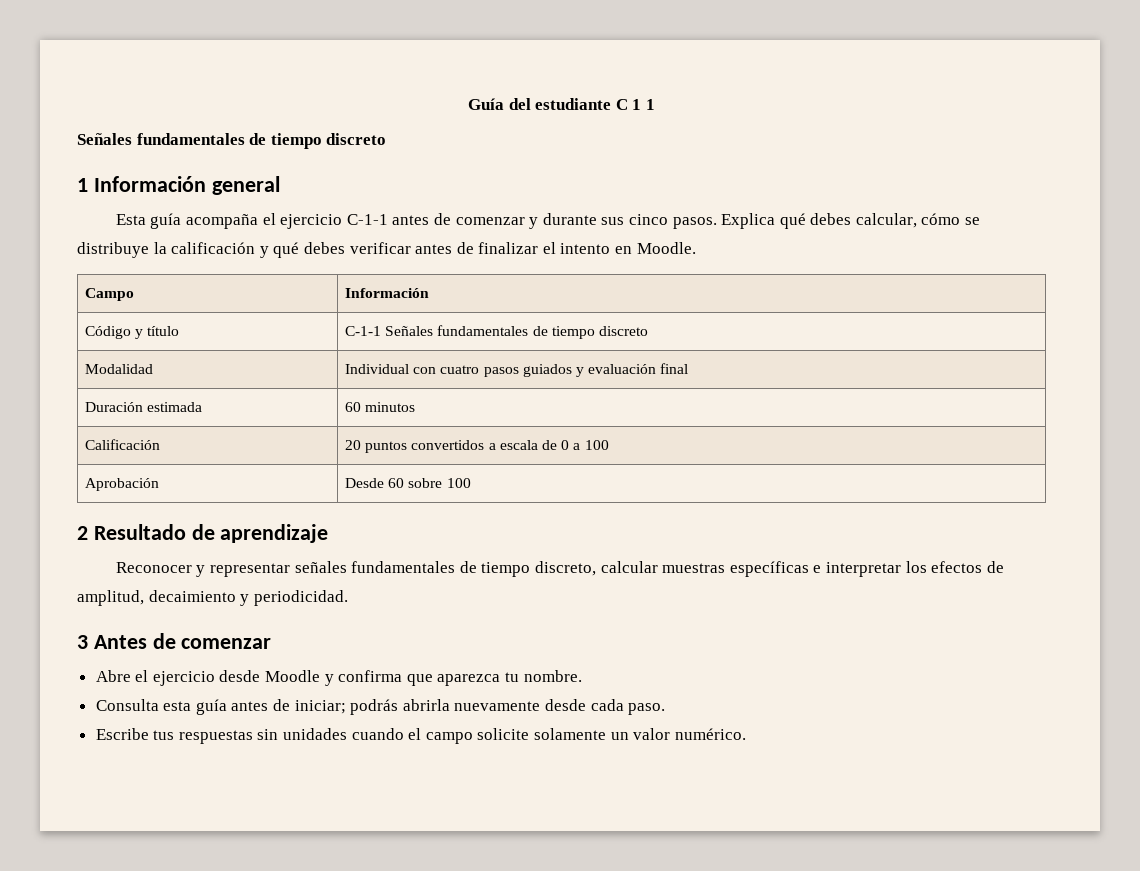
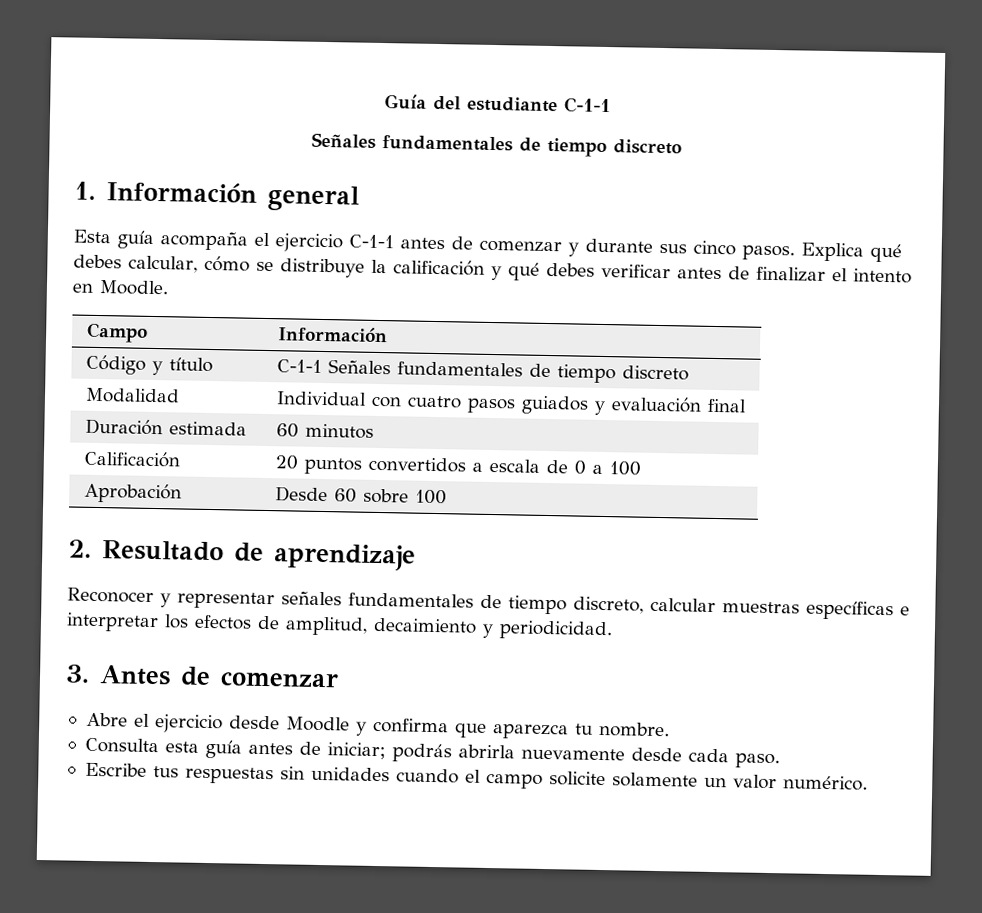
- Guía del estudiante C 1 1
+ Guía del estudiante C-1-1
  Señales fundamentales de tiempo discreto
- 1 Información general
+ 1. Información general
- 2 Resultado de aprendizaje
+ 2. Resultado de aprendizaje
- 3 Antes de comenzar
+ 3. Antes de comenzar

